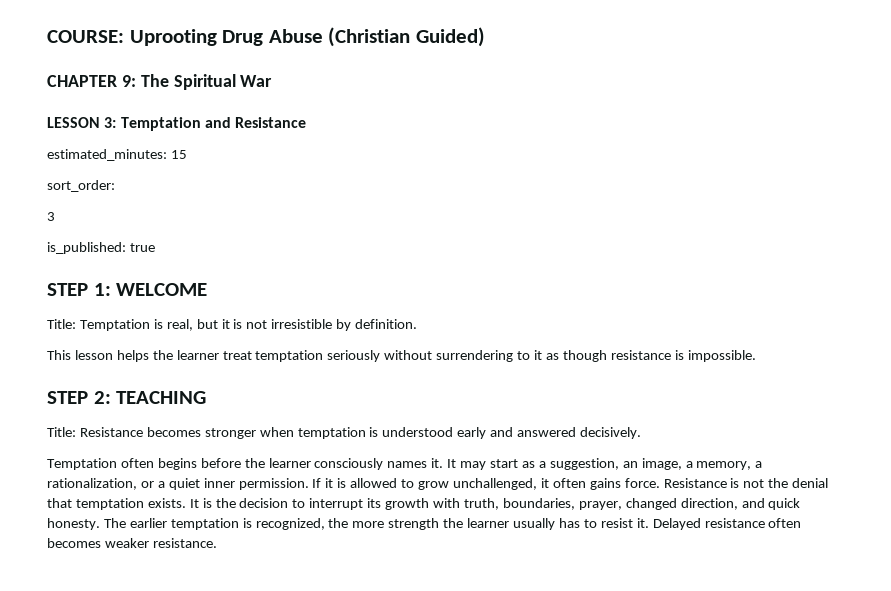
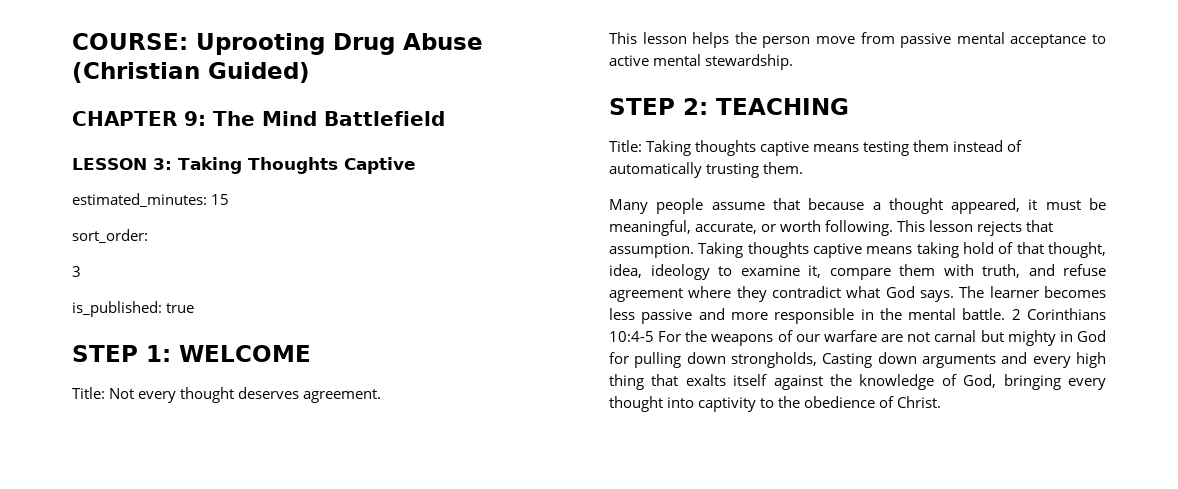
- CHAPTER 9: The Spiritual War
+ CHAPTER 9: The Mind Battlefield
- LESSON 3: Temptation and Resistance
+ LESSON 3: Taking Thoughts Captive
- Title: Temptation is real, but it is not irresistible by definition.
- This lesson helps the learner treat temptation seriously without surrendering to it as though resistance is impossible.
+ Title: Not every thought deserves agreement.
+ This lesson helps the person move from passive mental acceptance to active mental stewardship.
  STEP 2: TEACHING
- Title: Resistance becomes stronger when temptation is understood early and answered decisively.
- Temptation often begins before the learner consciously names it. It may start as a suggestion, an image, a memory, a rationalization, or a quiet inner permission. If it is allowed to grow unchallenged, it often gains force. Resistance is not the denial that temptation exists. It is the decision to interrupt its growth with truth, boundaries, prayer, changed direction, and quick honesty. The earlier temptation is recognized, the more strength the learner usually has to resist it. Delayed resistance often becomes weaker resistance.
+ Title: Taking thoughts captive means testing them instead of automatically trusting them.
+ Many people assume that because a thought appeared, it must be meaningful, accurate, or worth following. This lesson rejects that assumption. Taking thoughts captive means taking hold of that thought, idea, ideology to examine it, compare them with truth, and refuse agreement where they contradict what God says. The learner becomes less passive and more responsible in the mental battle. 2 Corinthians 10:4-5 For the weapons of our warfare are not carnal but mighty in God for pulling down strongholds, Casting down arguments and every high thing that exalts itself against the knowledge of God, bringing every thought into captivity to the obedience of Christ.

